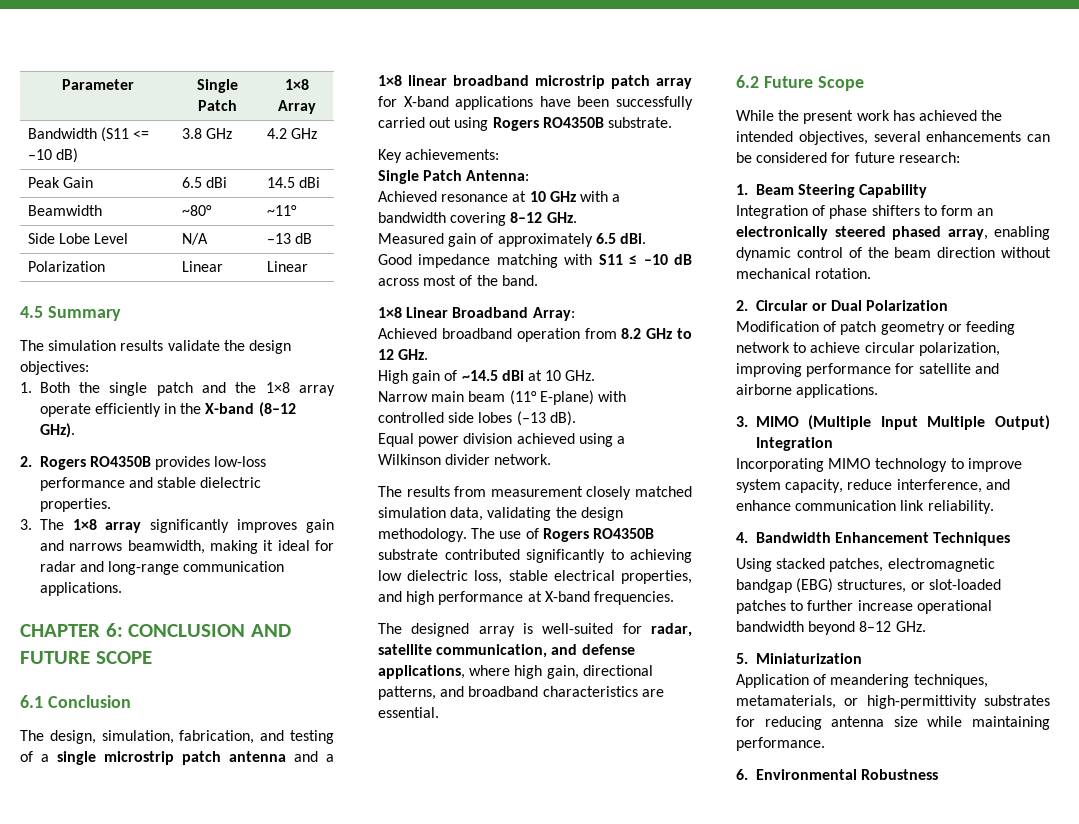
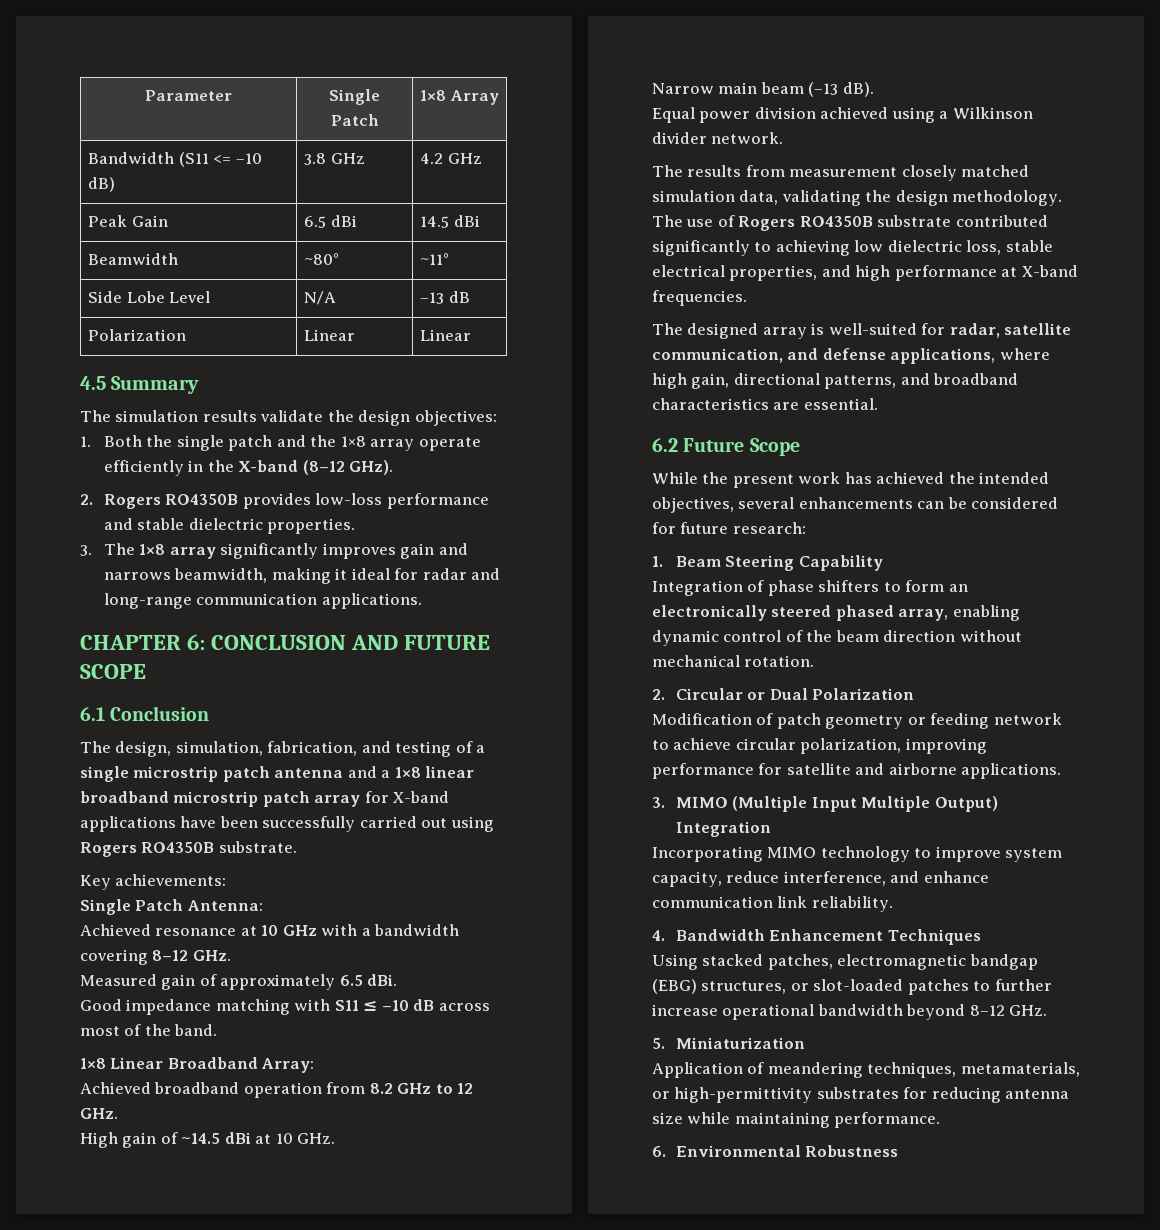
- Narrow main beam (11° E-plane) with controlled side lobes (–13 dB).
+ Narrow main beam (–13 dB).

